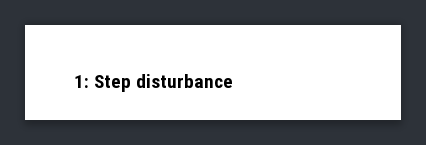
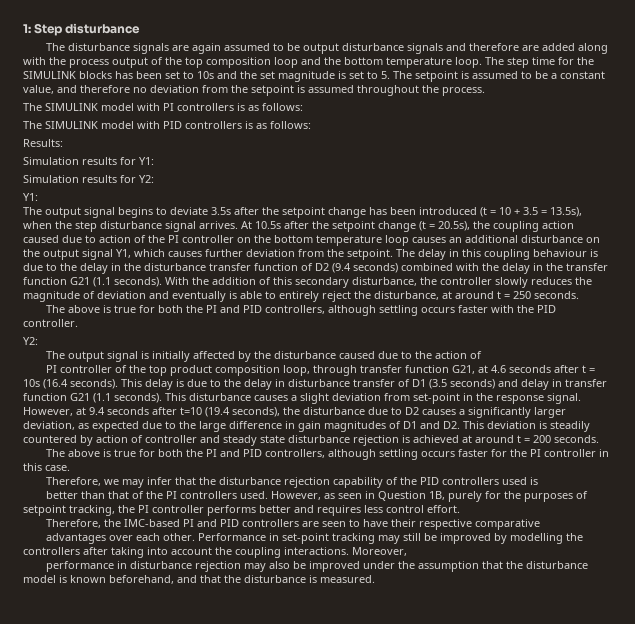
+ The disturbance signals are again assumed to be output disturbance signals and therefore are added along with the process output of the top composition loop and the bottom temperature loop. The step time for the SIMULINK blocks has been set to 10s and the set magnitude is set to 5. The setpoint is assumed to be a constant value, and therefore no deviation from the setpoint is assumed throughout the process.
+ The SIMULINK model with PI controllers is as follows:
+ The SIMULINK model with PID controllers is as follows:
+ Results:
+ Simulation results for Y1:
+ Simulation results for Y2:
+ Y1:
+ The output signal begins to deviate 3.5s after the setpoint change has been introduced (t = 10 + 3.5 = 13.5s), when the step disturbance signal arrives. At 10.5s after the setpoint change (t = 20.5s), the coupling action caused due to action of the PI controller on the bottom temperature loop causes an additional disturbance on the output signal Y1, which causes further deviation from the setpoint. The delay in this coupling behaviour is due to the delay in the disturbance transfer function of D2 (9.4 seconds) combined with the delay in the transfer function G21 (1.1 seconds). With the addition of this secondary disturbance, the controller slowly reduces the magnitude of deviation and eventually is able to entirely reject the disturbance, at around t = 250 seconds.
+ The above is true for both the PI and PID controllers, although settling occurs faster with the PID controller.
+ Y2:
+ The output signal is initially affected by the disturbance caused due to the action of
+ PI controller of the top product composition loop, through transfer function G21, at 4.6 seconds after t = 10s (16.4 seconds). This delay is due to the delay in disturbance transfer of D1 (3.5 seconds) and delay in transfer function G21 (1.1 seconds). This disturbance causes a slight deviation from set-point in the response signal. However, at 9.4 seconds after t=10 (19.4 seconds), the disturbance due to D2 causes a significantly larger deviation, as expected due to the large difference in gain magnitudes of D1 and D2. This deviation is steadily countered by action of controller and steady state disturbance rejection is achieved at around t = 200 seconds.
+ The above is true for both the PI and PID controllers, although settling occurs faster for the PI controller in this case.
+ Therefore, we may infer that the disturbance rejection capability of the PID controllers used is
+ better than that of the PI controllers used. However, as seen in Question 1B, purely for the purposes of setpoint tracking, the PI controller performs better and requires less control effort.
+ Therefore, the IMC-based PI and PID controllers are seen to have their respective comparative
+ advantages over each other. Performance in set-point tracking may still be improved by modelling the controllers after taking into account the coupling interactions. Moreover,
+ performance in disturbance rejection may also be improved under the assumption that the disturbance model is known beforehand, and that the disturbance is measured.

